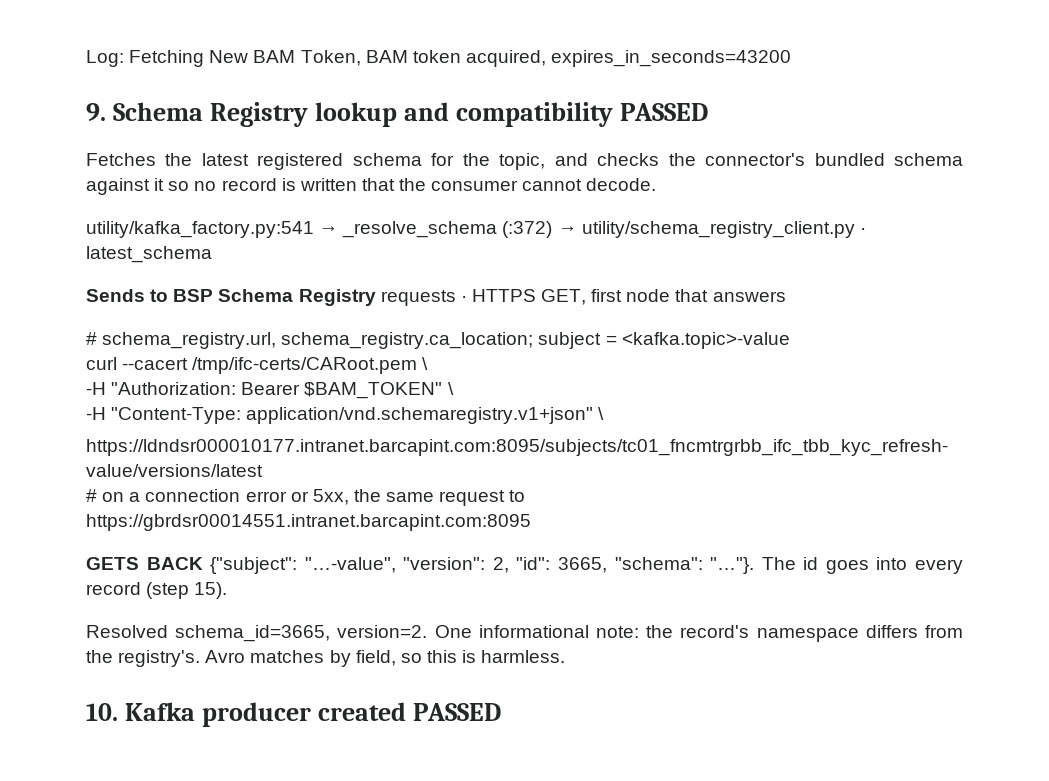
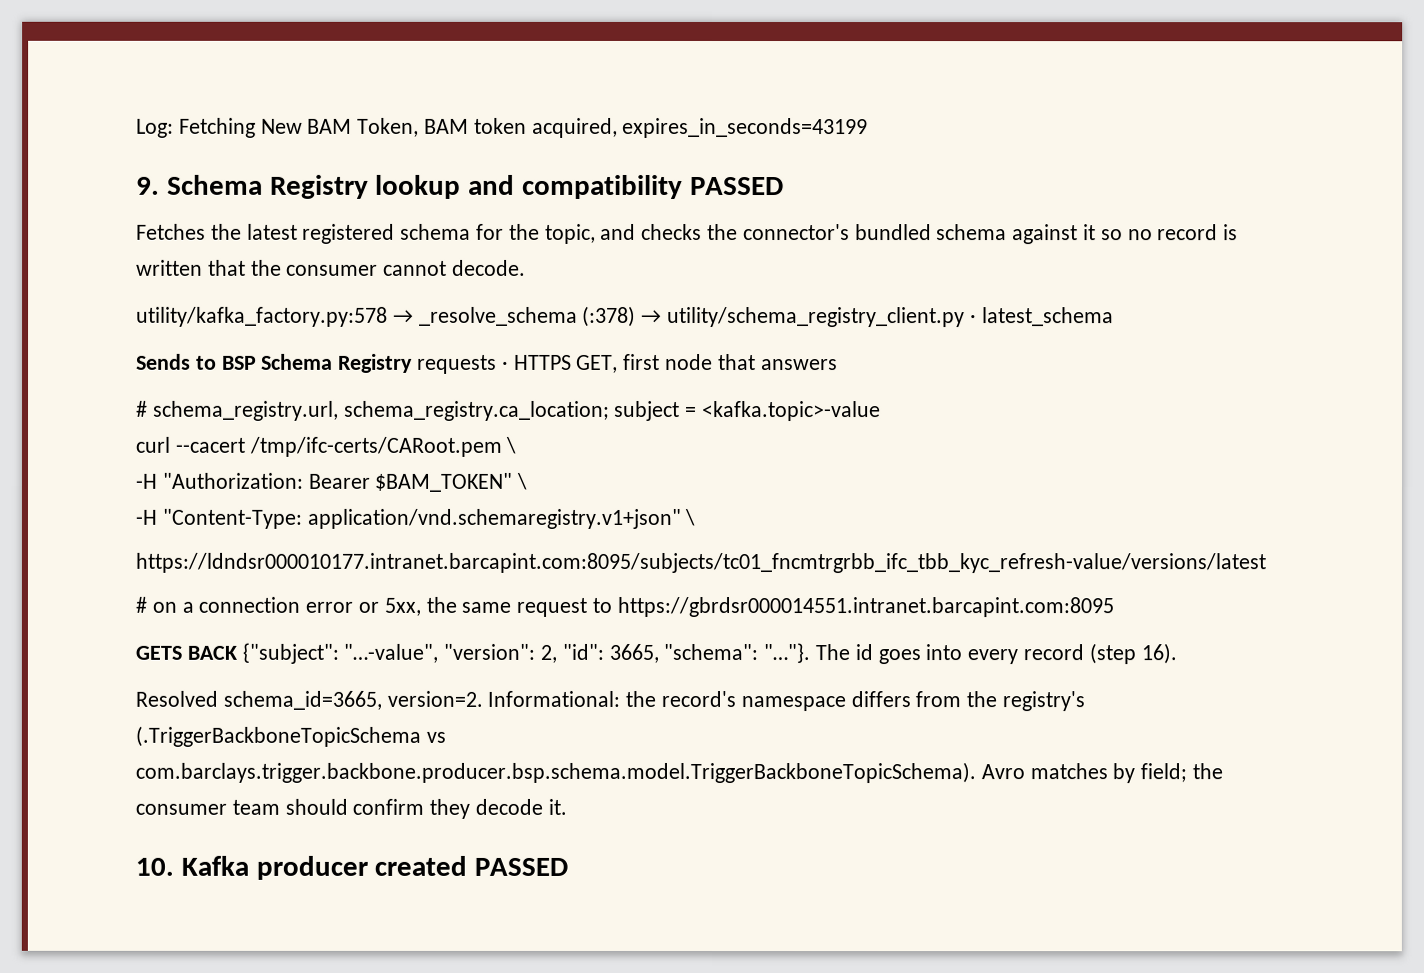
- Log: Fetching New BAM Token, BAM token acquired, expires_in_seconds=43200
+ Log: Fetching New BAM Token, BAM token acquired, expires_in_seconds=43199
- utility/kafka_factory.py:541 → _resolve_schema (:372) → utility/schema_registry_client.py · latest_schema
+ utility/kafka_factory.py:578 → _resolve_schema (:378) → utility/schema_registry_client.py · latest_schema
- # on a connection error or 5xx, the same request to https://gbrdsr00014551.intranet.barcapint.com:8095
+ # on a connection error or 5xx, the same request to https://gbrdsr000014551.intranet.barcapint.com:8095
- The id goes into every record (step 15).
+ The id goes into every record (step 16).
- One informational note: the record's namespace differs from the registry's. Avro matches by field, so this is harmless.
+ Informational: the record's namespace differs from the registry's (.TriggerBackboneTopicSchema vs com.barclays.trigger.backbone.producer.bsp.schema.model.TriggerBackboneTopicSchema). Avro matches by field; the consumer team should confirm they decode it.

